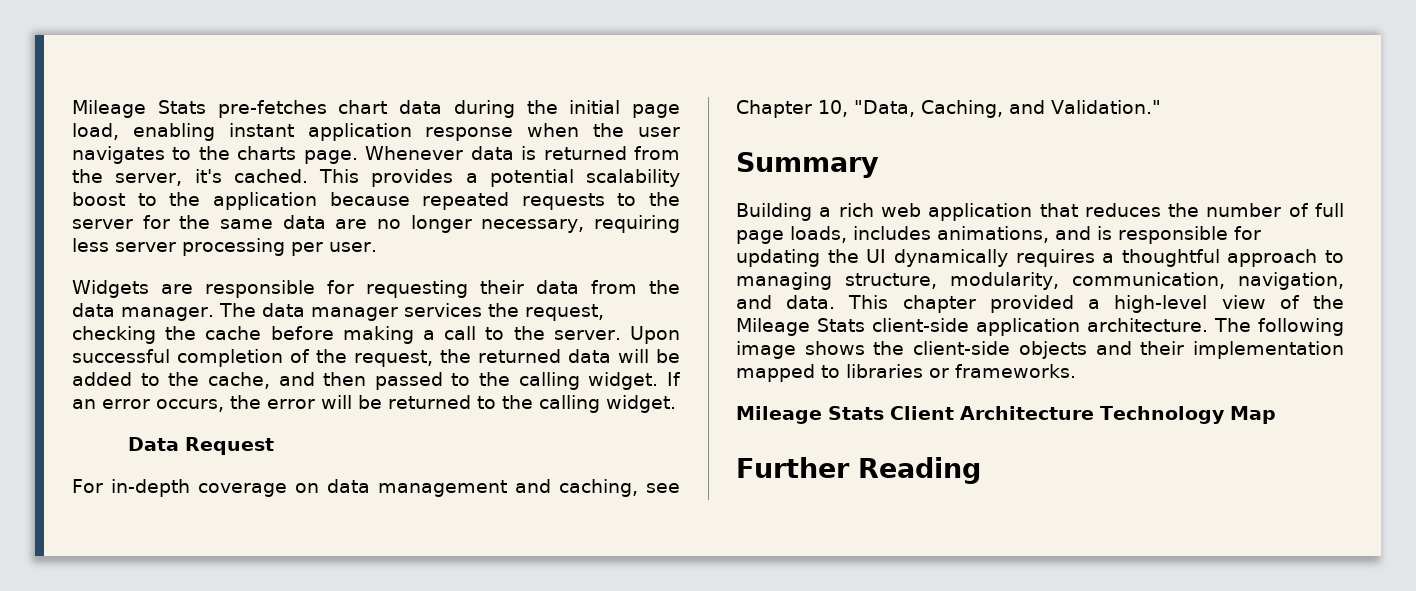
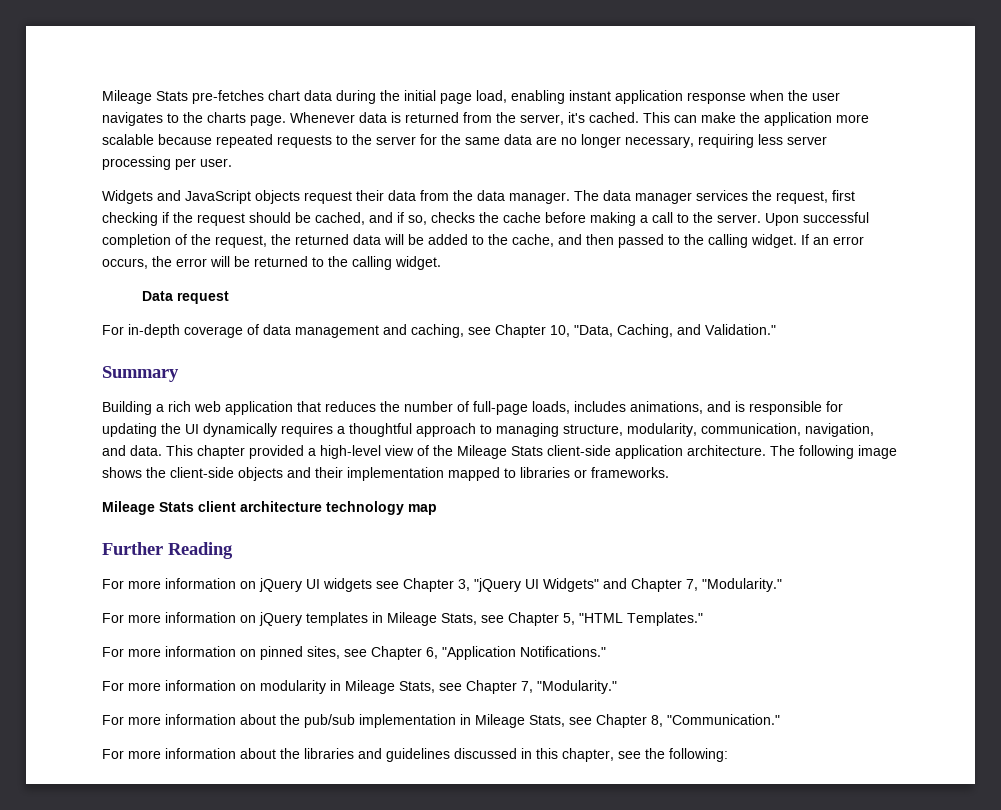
- This provides a potential scalability boost to the application because repeated requests to the server for the same data are no longer necessary, requiring less server processing per user.
+ This can make the application more scalable because repeated requests to the server for the same data are no longer necessary, requiring less server processing per user.
- Widgets are responsible for requesting their data from the data manager.
+ Widgets and JavaScript objects request their data from the data manager.
- The data manager services the request, checking the cache before making a call to the server.
+ The data manager services the request, first checking if the request should be cached, and if so, checks the cache before making a call to the server.
- Data Request
+ Data request
- For in-depth coverage on data management and caching, see Chapter 10, "Data, Caching, and Validation."
+ For in-depth coverage of data management and caching, see Chapter 10, "Data, Caching, and Validation."
- Building a rich web application that reduces the number of full page loads, includes animations, and is responsible for updating the UI dynamically requires a thoughtful approach to managing structure, modularity, communication, navigation, and data.
+ Building a rich web application that reduces the number of full-page loads, includes animations, and is responsible for updating the UI dynamically requires a thoughtful approach to managing structure, modularity, communication, navigation, and data.
- Mileage Stats Client Architecture Technology Map
+ Mileage Stats client architecture technology map
  Further Reading
+ For more information on jQuery UI widgets see Chapter 3, "jQuery UI Widgets" and Chapter 7, "Modularity."
+ For more information on jQuery templates in Mileage Stats, see Chapter 5, "HTML Templates."
+ For more information on pinned sites, see Chapter 6, "Application Notifications."
+ For more information on modularity in Mileage Stats, see Chapter 7, "Modularity."
+ For more information about the pub/sub implementation in Mileage Stats, see Chapter 8, "Communication."
+ For more information about the libraries and guidelines discussed in this chapter, see the following:

